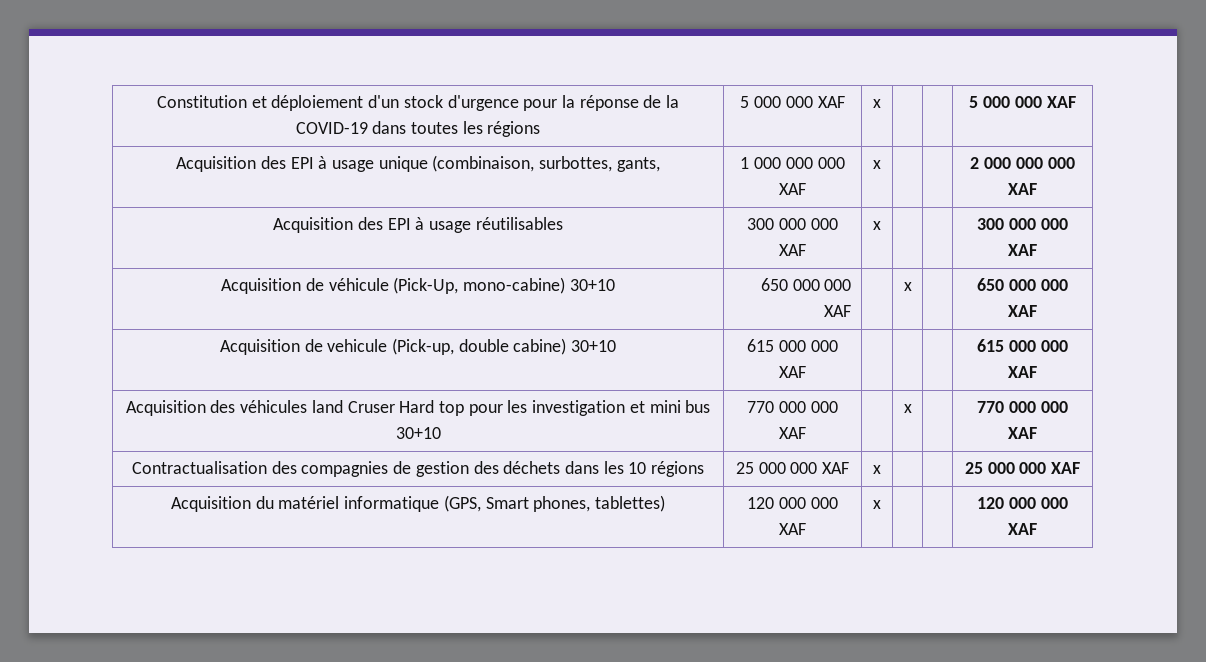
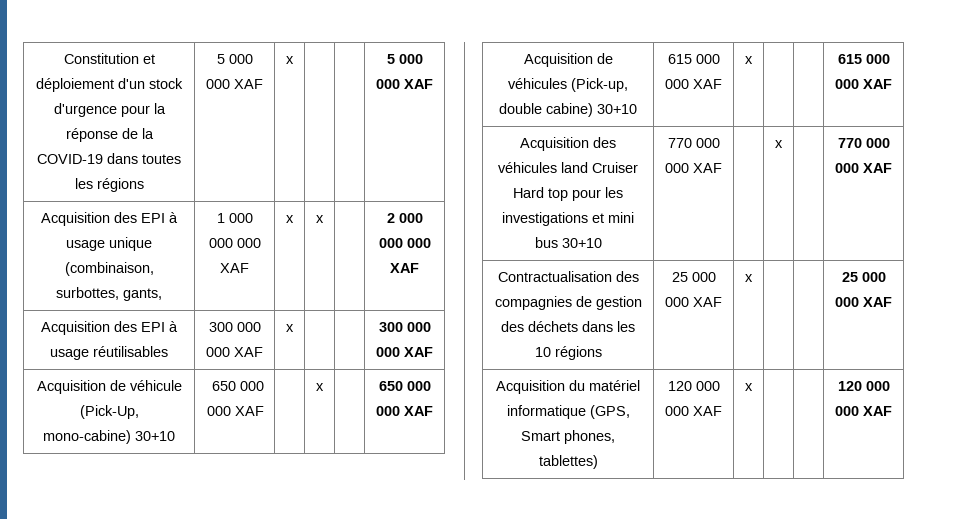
- Acquisition des EPI à usage unique (combinaison, surbottes, gants, | 1 000 000 000 XAF | x | | | 2 000 000 000 XAF
+ Acquisition des EPI à usage unique (combinaison, surbottes, gants, | 1 000 000 000 XAF | x | x | | 2 000 000 000 XAF
- Acquisition de vehicule (Pick-up, double cabine) 30+10 | 615 000 000 XAF | | | | 615 000 000 XAF
+ Acquisition de véhicules (Pick-up, double cabine) 30+10 | 615 000 000 XAF | x | | | 615 000 000 XAF
- Acquisition des véhicules land Cruser Hard top pour les investigation et mini bus 30+10 | 770 000 000 XAF | | x | | 770 000 000 XAF
+ Acquisition des véhicules land Cruiser Hard top pour les investigations et mini bus 30+10 | 770 000 000 XAF | | x | | 770 000 000 XAF

